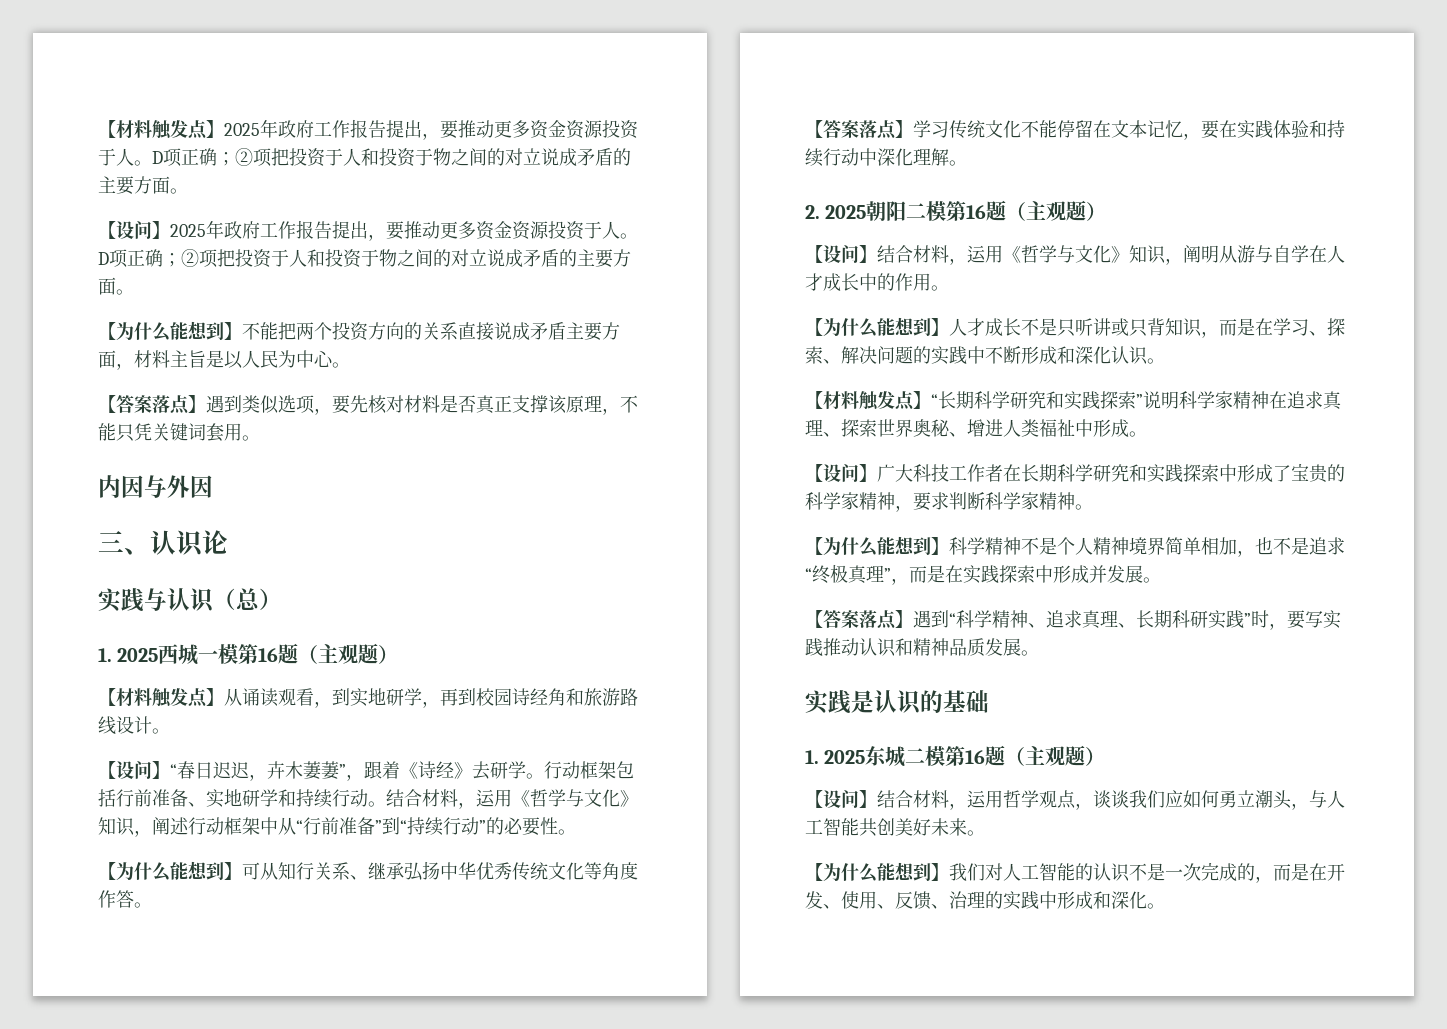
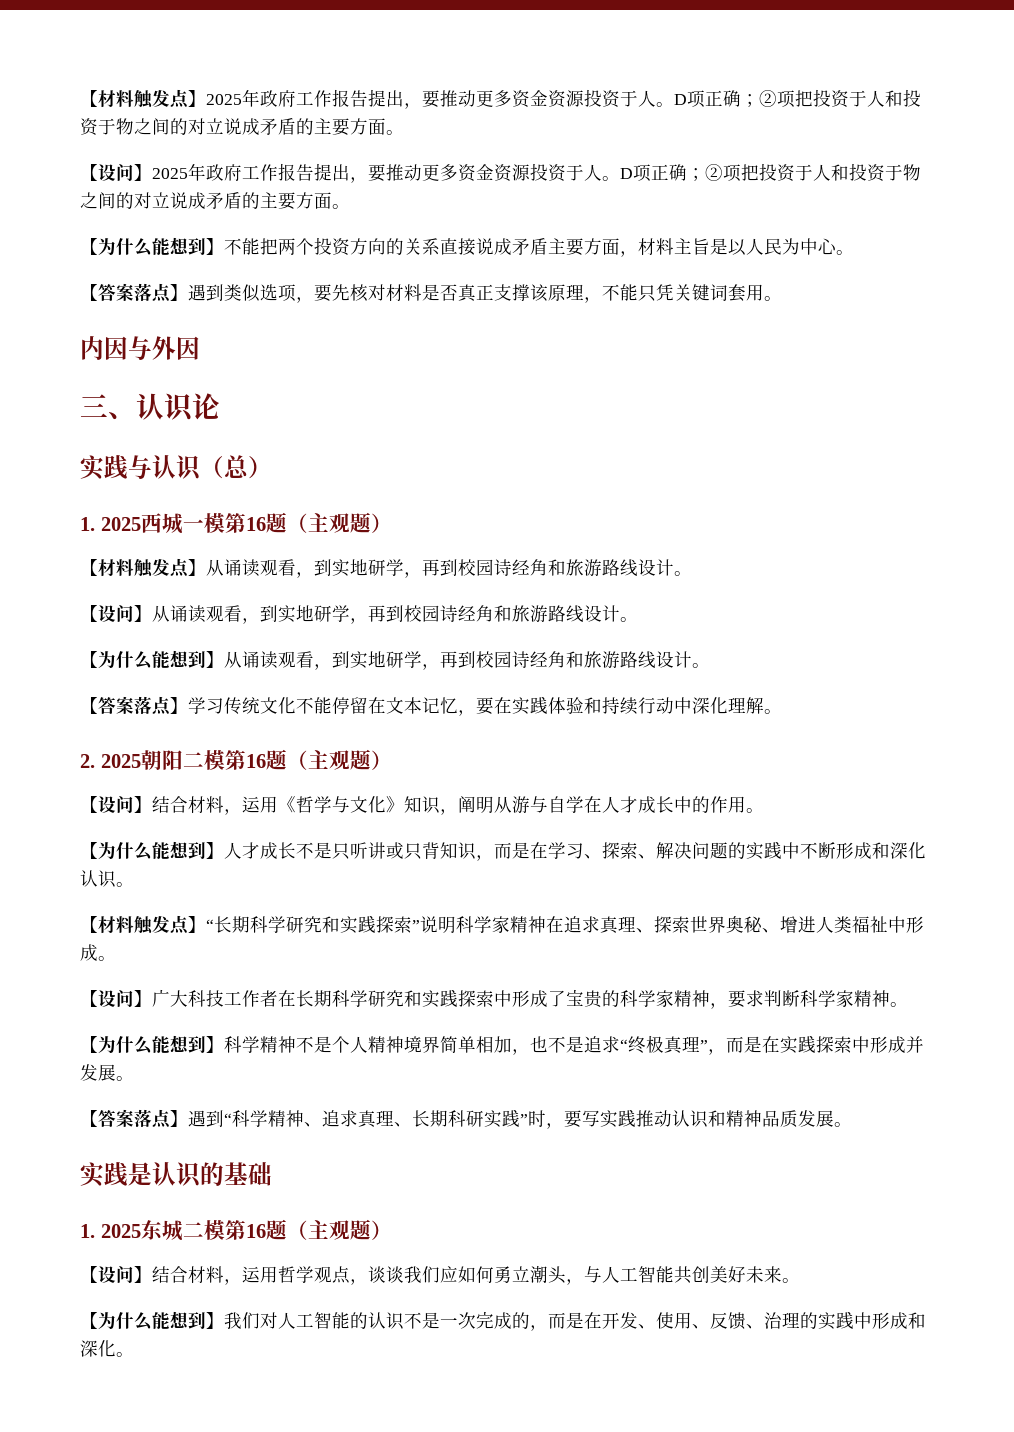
- 【设问】“春日迟迟，卉木萋萋”，跟着《诗经》去研学。行动框架包括行前准备、实地研学和持续行动。结合材料，运用《哲学与文化》知识，阐述行动框架中从“行前准备”到“持续行动”的必要性。
- 【为什么能想到】可从知行关系、继承弘扬中华优秀传统文化等角度作答。
+ 【设问】从诵读观看，到实地研学，再到校园诗经角和旅游路线设计。
+ 【为什么能想到】从诵读观看，到实地研学，再到校园诗经角和旅游路线设计。

